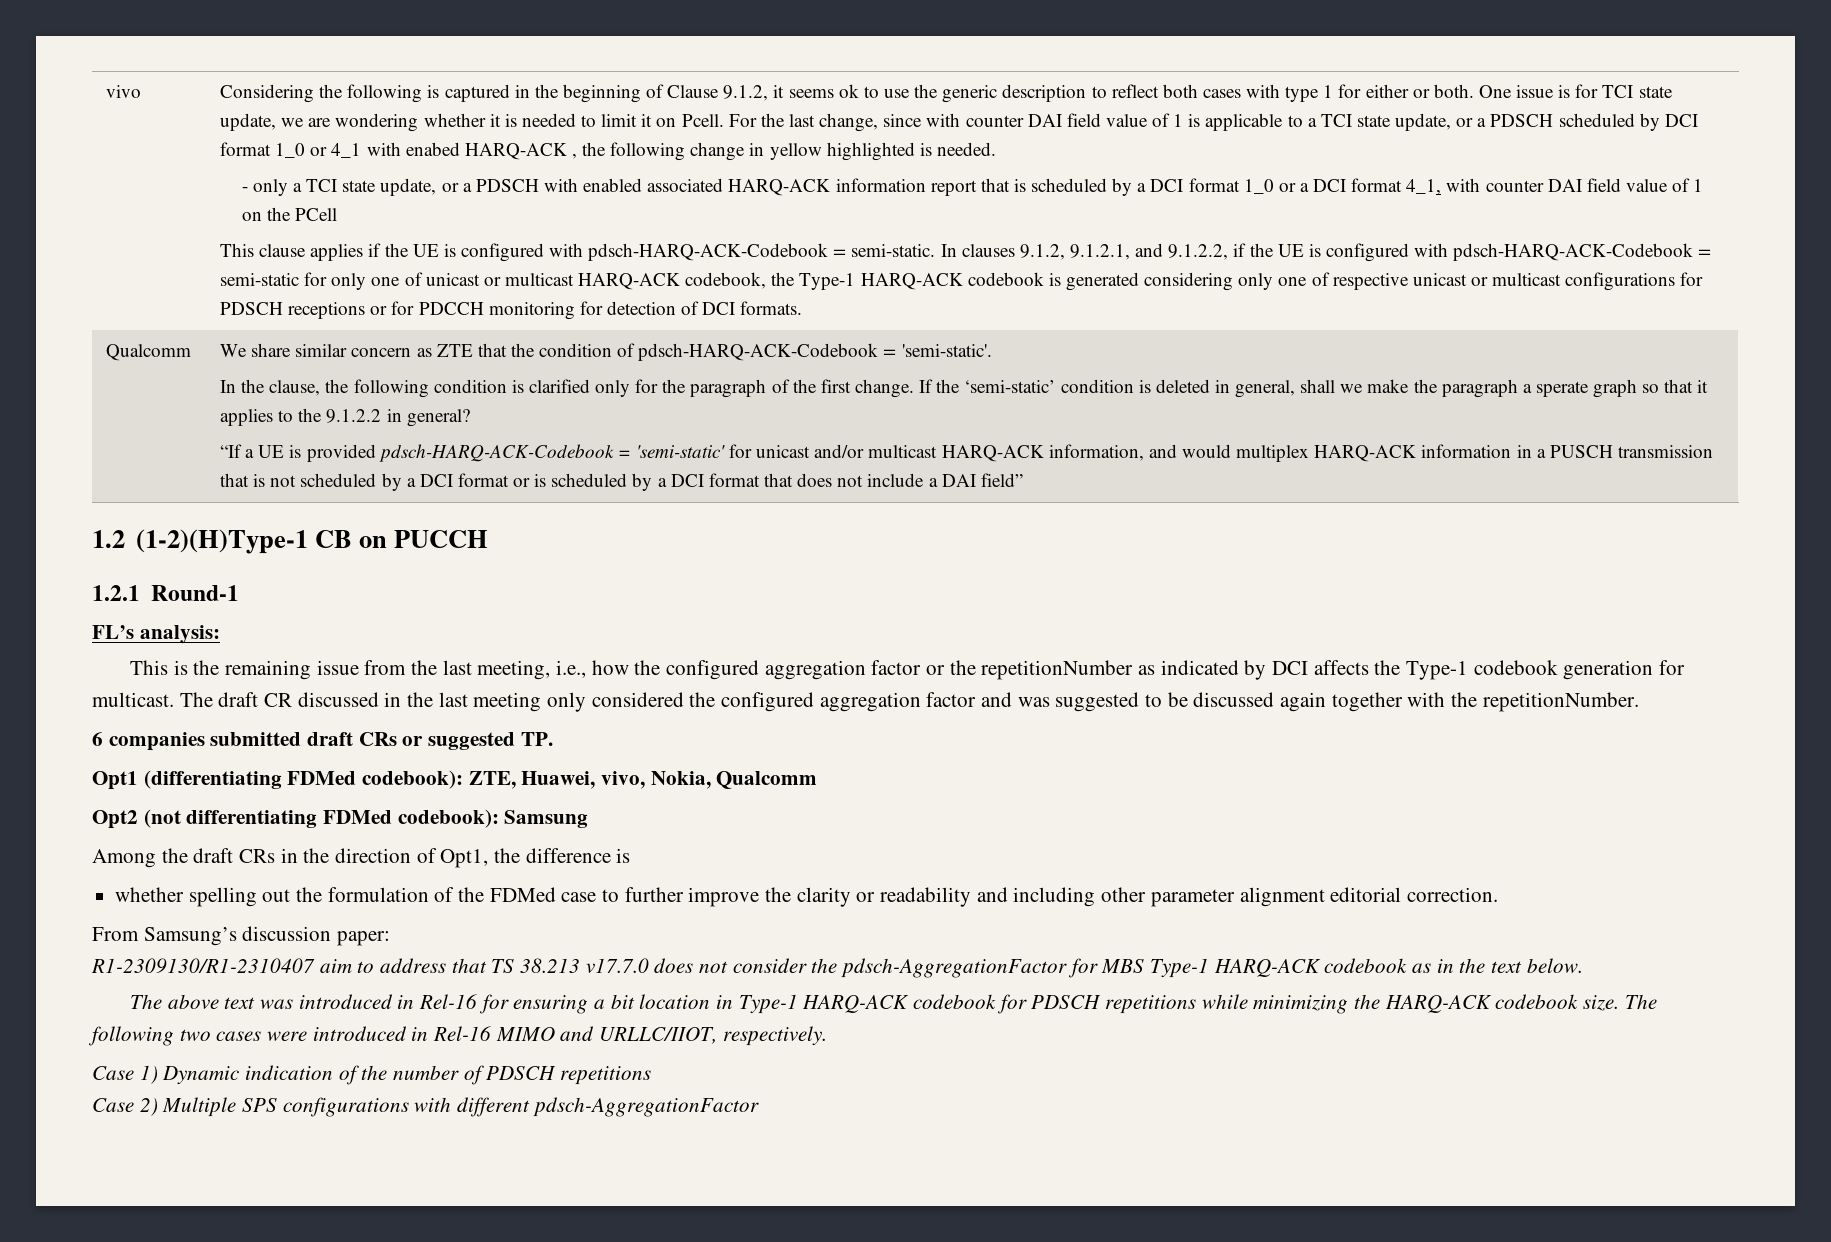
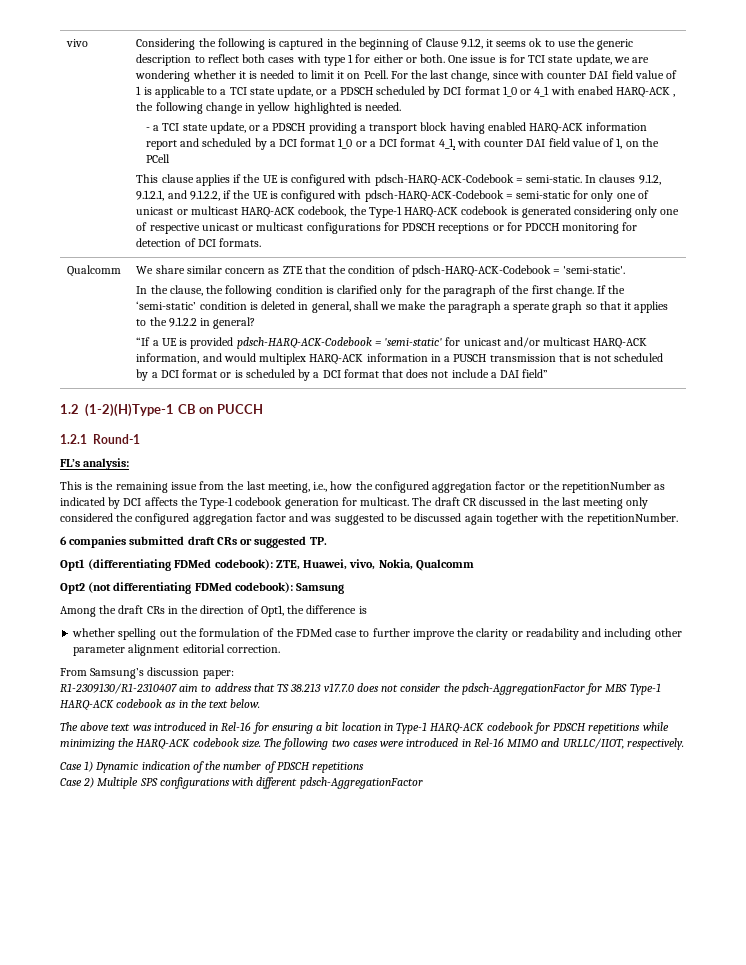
- - only a TCI state update, or a PDSCH with enabled associated HARQ-ACK information report that is scheduled by a DCI format 1_0 or a DCI format 4_1, with counter DAI field value of 1 on the PCell
+ - a TCI state update, or a PDSCH providing a transport block having enabled HARQ-ACK information report and scheduled by a DCI format 1_0 or a DCI format 4_1, with counter DAI field value of 1, on the PCell

